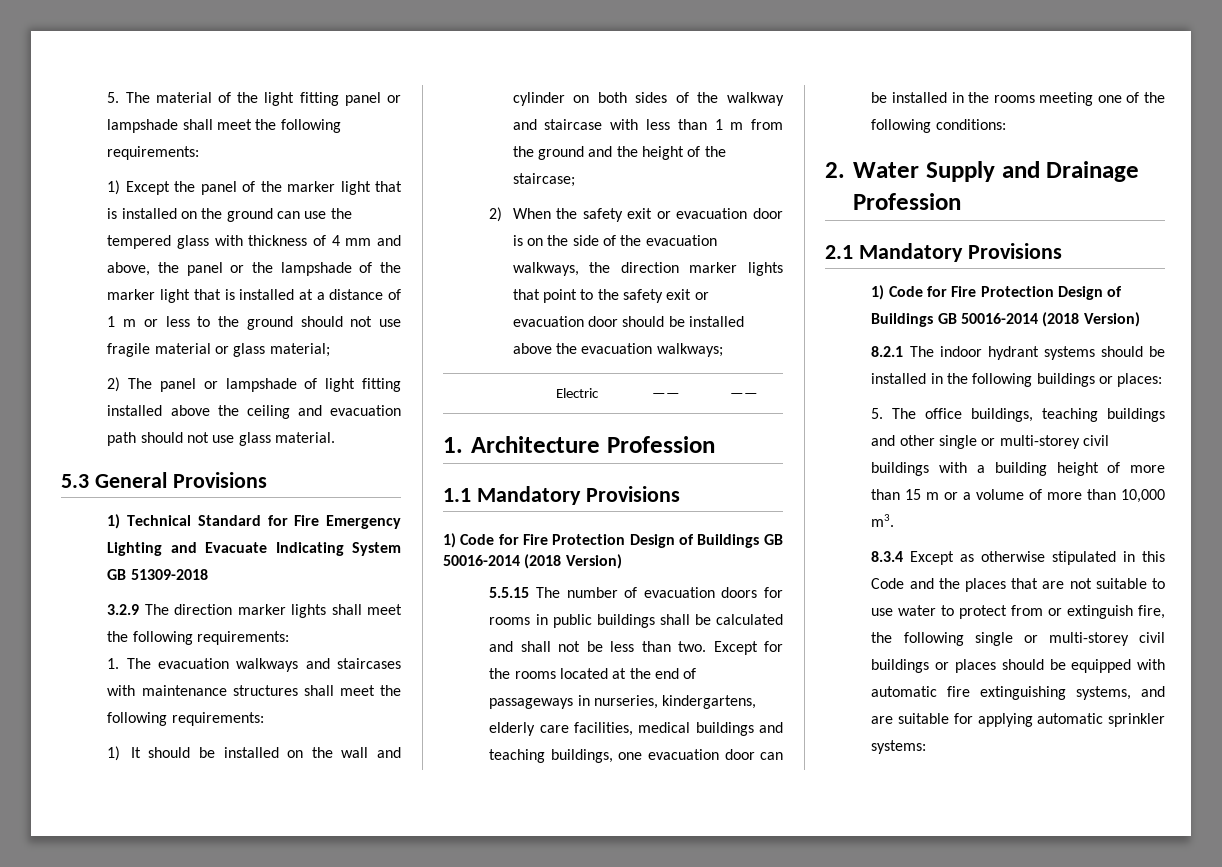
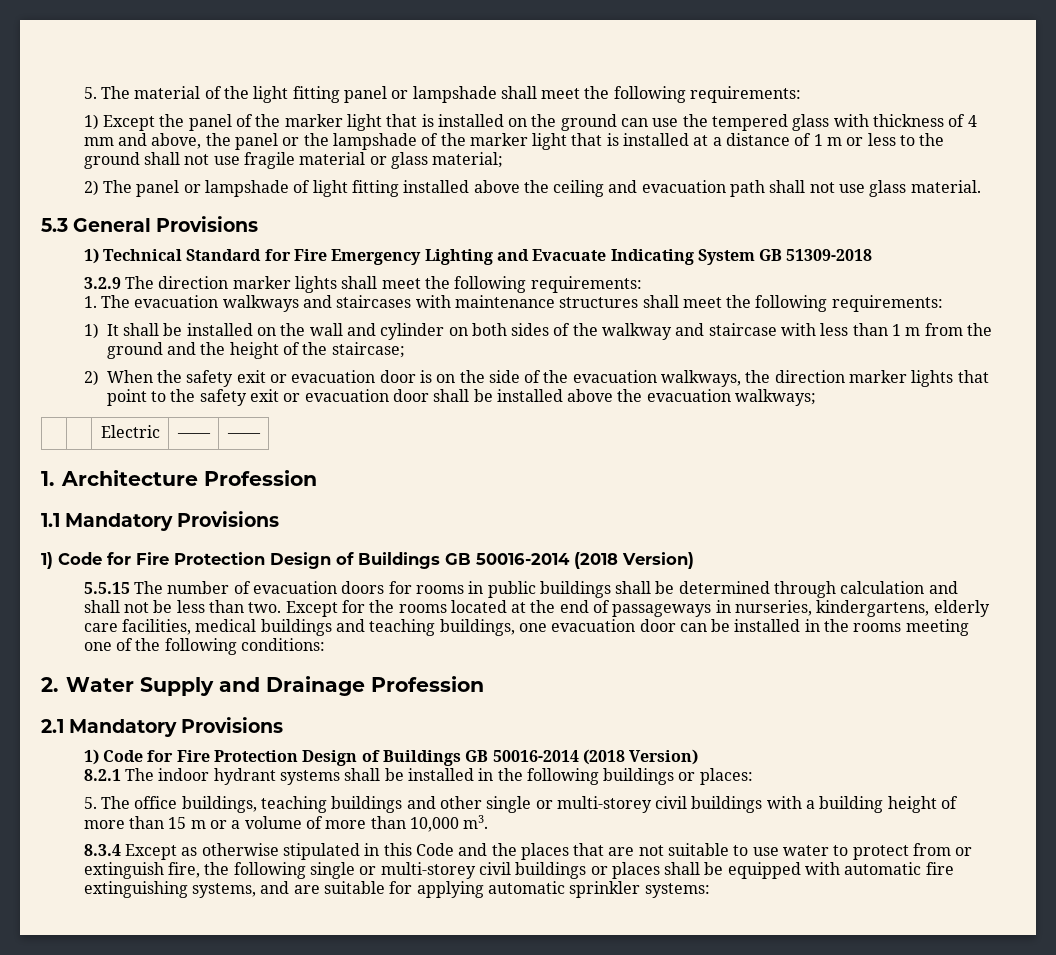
- 1) Except the panel of the marker light that is installed on the ground can use the tempered glass with thickness of 4 mm and above, the panel or the lampshade of the marker light that is installed at a distance of 1 m or less to the ground should not use fragile material or glass material;
+ 1) Except the panel of the marker light that is installed on the ground can use the tempered glass with thickness of 4 mm and above, the panel or the lampshade of the marker light that is installed at a distance of 1 m or less to the ground shall not use fragile material or glass material;
- 2) The panel or lampshade of light fitting installed above the ceiling and evacuation path should not use glass material.
+ 2) The panel or lampshade of light fitting installed above the ceiling and evacuation path shall not use glass material.
- 1) It should be installed on the wall and cylinder on both sides of the walkway and staircase with less than 1 m from the ground and the height of the staircase;
+ 1) It shall be installed on the wall and cylinder on both sides of the walkway and staircase with less than 1 m from the ground and the height of the staircase;
- 2) When the safety exit or evacuation door is on the side of the evacuation walkways, the direction marker lights that point to the safety exit or evacuation door should be installed above the evacuation walkways;
+ 2) When the safety exit or evacuation door is on the side of the evacuation walkways, the direction marker lights that point to the safety exit or evacuation door shall be installed above the evacuation walkways;
- 5.5.15 The number of evacuation doors for rooms in public buildings shall be calculated and shall not be less than two.
+ 5.5.15 The number of evacuation doors for rooms in public buildings shall be determined through calculation and shall not be less than two.
- 8.2.1 The indoor hydrant systems should be installed in the following buildings or places:
+ 8.2.1 The indoor hydrant systems shall be installed in the following buildings or places:
- 8.3.4 Except as otherwise stipulated in this Code and the places that are not suitable to use water to protect from or extinguish fire, the following single or multi-storey civil buildings or places should be equipped with automatic fire extinguishing systems, and are suitable for applying automatic sprinkler systems:
+ 8.3.4 Except as otherwise stipulated in this Code and the places that are not suitable to use water to protect from or extinguish fire, the following single or multi-storey civil buildings or places shall be equipped with automatic fire extinguishing systems, and are suitable for applying automatic sprinkler systems:

